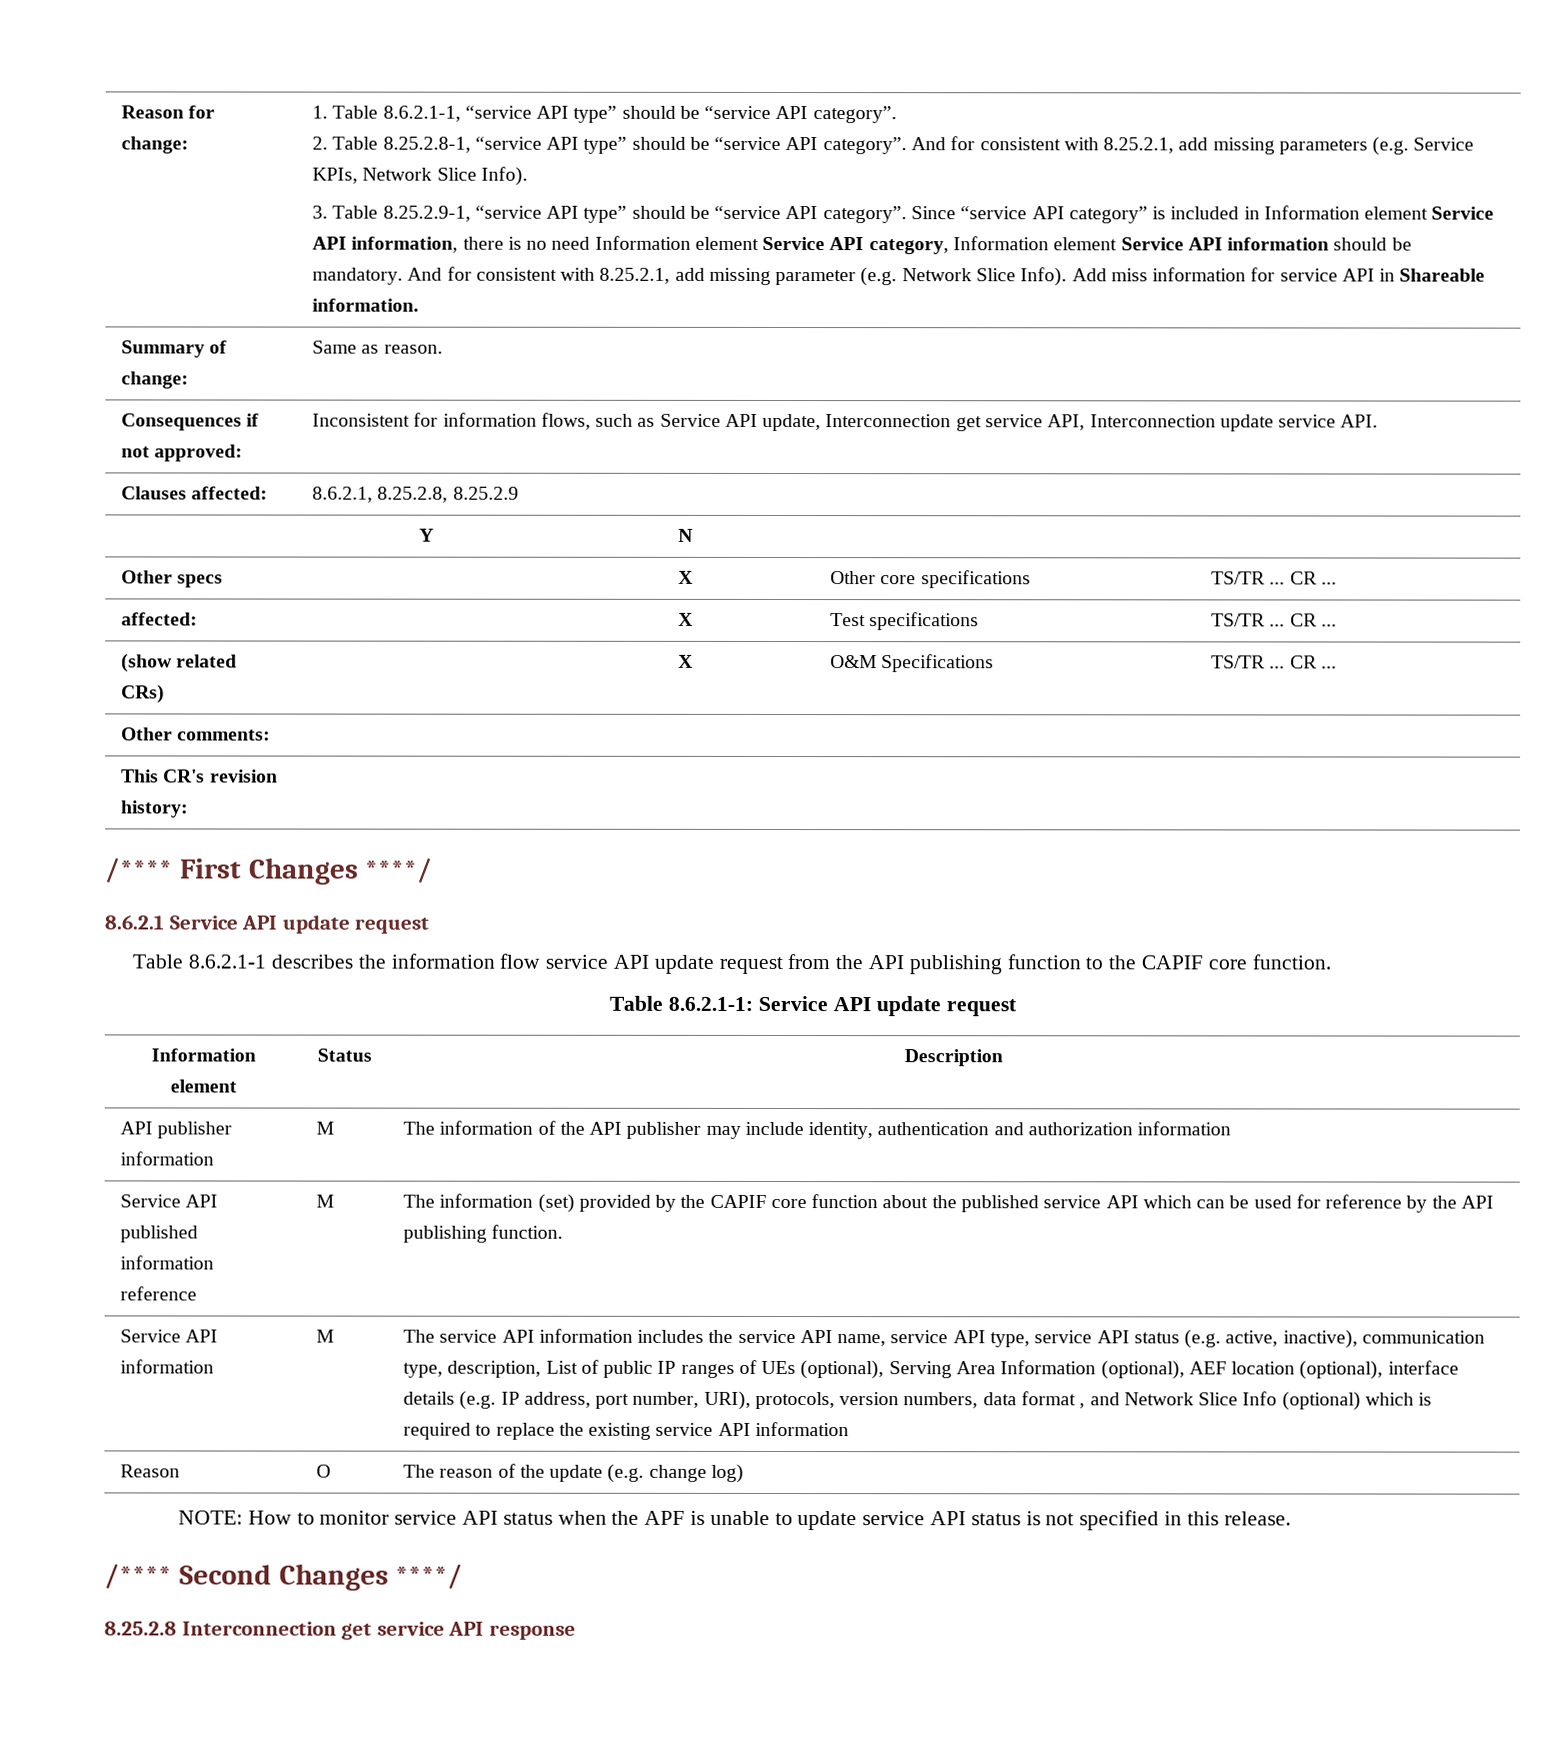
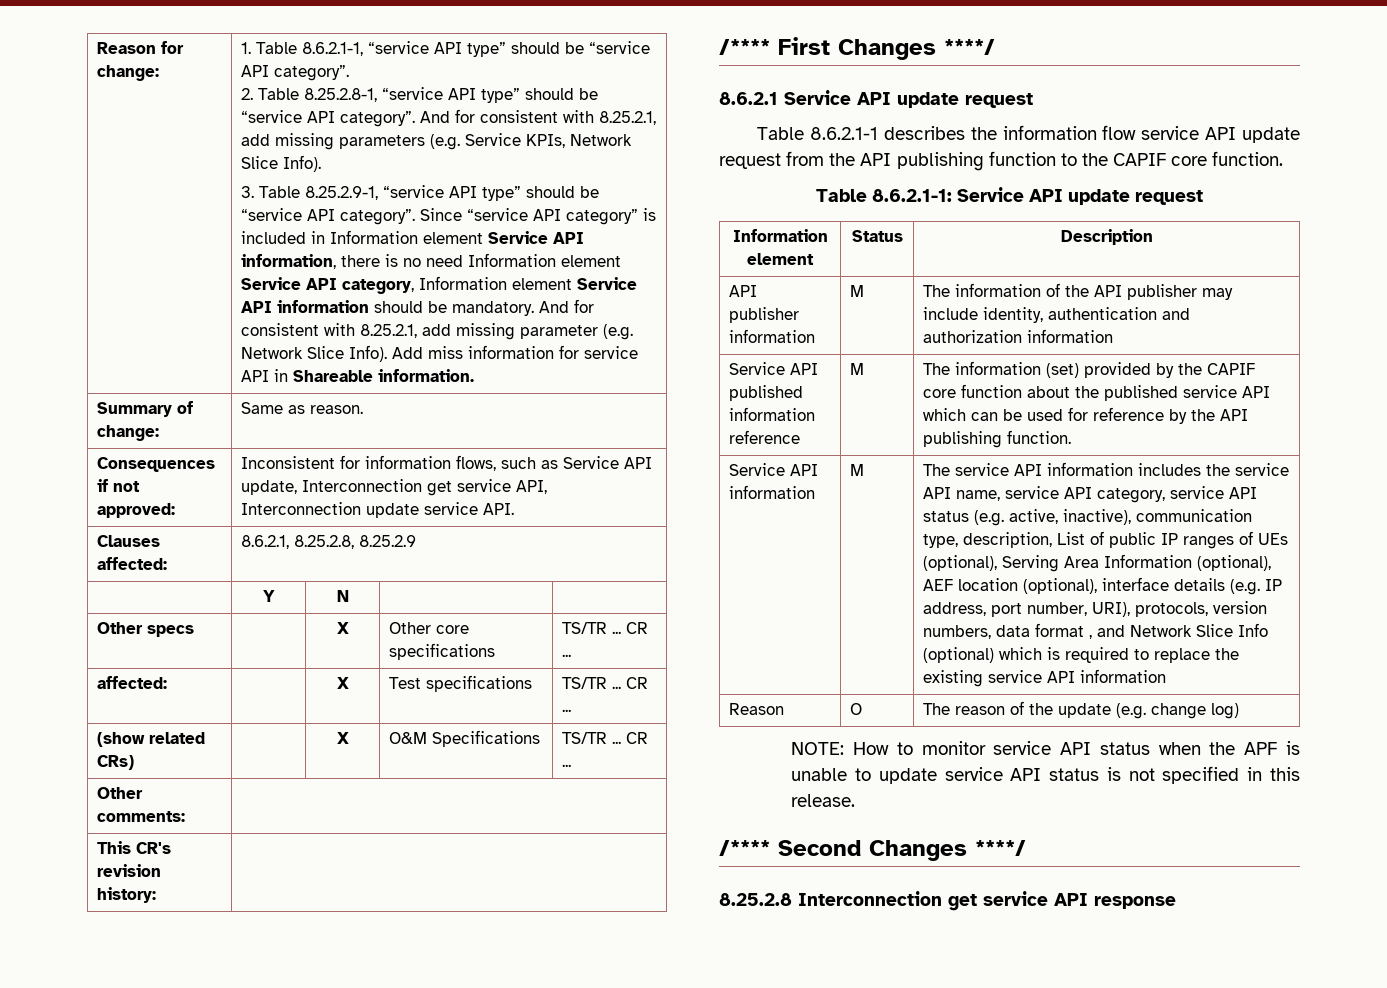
- The service API information includes the service API name, service API type, service API status (e.g. active, inactive), communication type, description, List of public IP ranges of UEs (optional), Serving Area Information (optional), AEF location (optional), interface details (e.g. IP address, port number, URI), protocols, version numbers, data format , and Network Slice Info (optional) which is required to replace the existing service API information
+ The service API information includes the service API name, service API category, service API status (e.g. active, inactive), communication type, description, List of public IP ranges of UEs (optional), Serving Area Information (optional), AEF location (optional), interface details (e.g. IP address, port number, URI), protocols, version numbers, data format , and Network Slice Info (optional) which is required to replace the existing service API information

